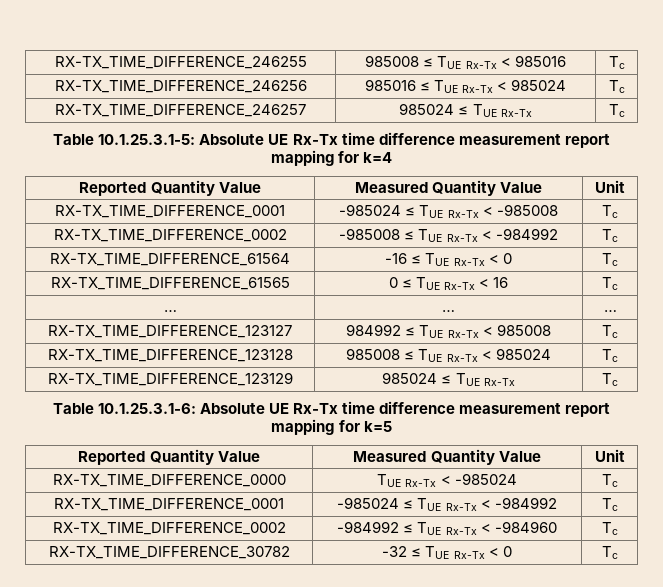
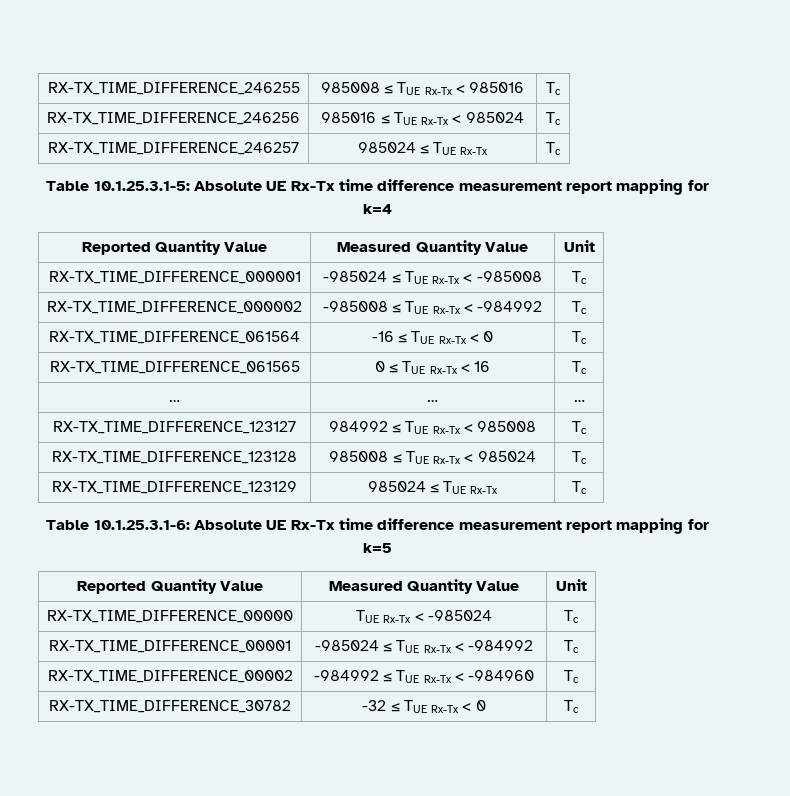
- RX-TX_TIME_DIFFERENCE_0001 | -985024 ≤ TUE Rx-Tx < -985008 | Tc
+ RX-TX_TIME_DIFFERENCE_000001 | -985024 ≤ TUE Rx-Tx < -985008 | Tc
- RX-TX_TIME_DIFFERENCE_0002 | -985008 ≤ TUE Rx-Tx < -984992 | Tc
+ RX-TX_TIME_DIFFERENCE_000002 | -985008 ≤ TUE Rx-Tx < -984992 | Tc
- RX-TX_TIME_DIFFERENCE_61564 | -16 ≤ TUE Rx-Tx < 0 | Tc
+ RX-TX_TIME_DIFFERENCE_061564 | -16 ≤ TUE Rx-Tx < 0 | Tc
- RX-TX_TIME_DIFFERENCE_61565 | 0 ≤ TUE Rx-Tx < 16 | Tc
+ RX-TX_TIME_DIFFERENCE_061565 | 0 ≤ TUE Rx-Tx < 16 | Tc
- RX-TX_TIME_DIFFERENCE_0000 | TUE Rx-Tx < -985024 | Tc
+ RX-TX_TIME_DIFFERENCE_00000 | TUE Rx-Tx < -985024 | Tc
- RX-TX_TIME_DIFFERENCE_0001 | -985024 ≤ TUE Rx-Tx < -984992 | Tc
+ RX-TX_TIME_DIFFERENCE_00001 | -985024 ≤ TUE Rx-Tx < -984992 | Tc
- RX-TX_TIME_DIFFERENCE_0002 | -984992 ≤ TUE Rx-Tx < -984960 | Tc
+ RX-TX_TIME_DIFFERENCE_00002 | -984992 ≤ TUE Rx-Tx < -984960 | Tc

